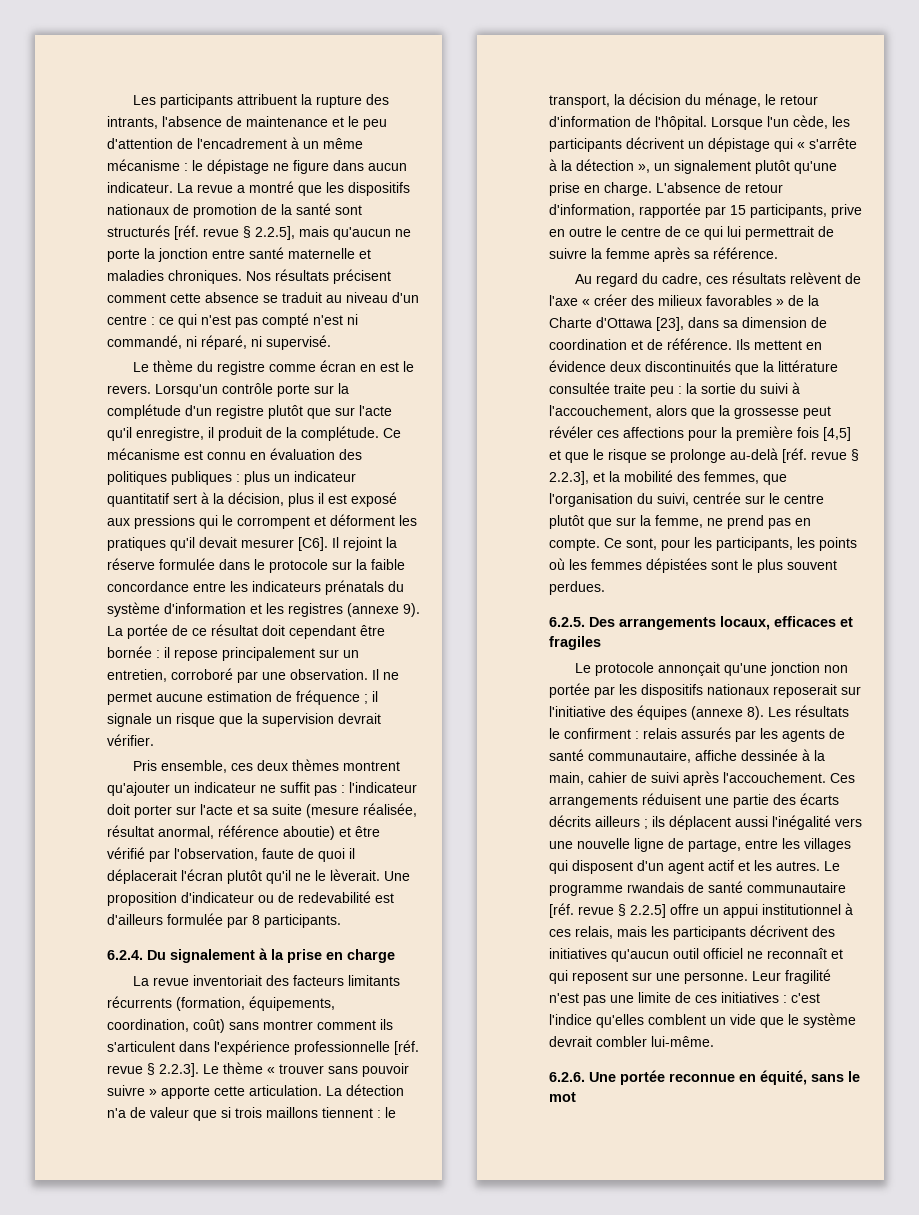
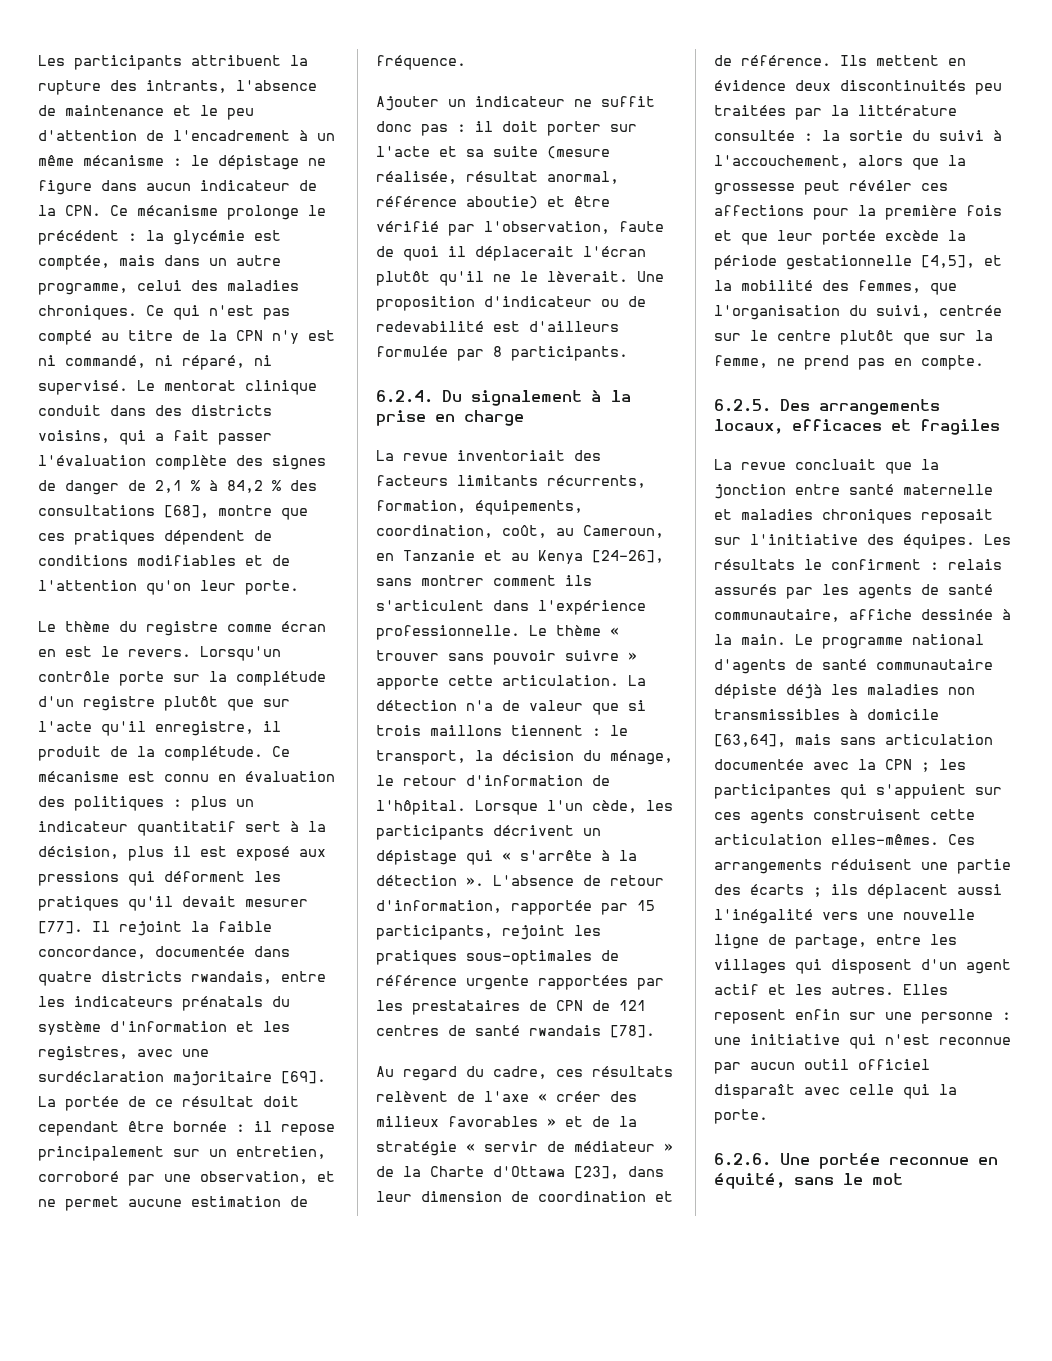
- Les participants attribuent la rupture des intrants, l'absence de maintenance et le peu d'attention de l'encadrement à un même mécanisme : le dépistage ne figure dans aucun indicateur. La revue a montré que les dispositifs nationaux de promotion de la santé sont structurés [réf. revue § 2.2.5], mais qu'aucun ne porte la jonction entre santé maternelle et maladies chroniques. Nos résultats précisent comment cette absence se traduit au niveau d'un centre : ce qui n'est pas compté n'est ni commandé, ni réparé, ni supervisé.
+ Les participants attribuent la rupture des intrants, l'absence de maintenance et le peu d'attention de l'encadrement à un même mécanisme : le dépistage ne figure dans aucun indicateur de la CPN. Ce mécanisme prolonge le précédent : la glycémie est comptée, mais dans un autre programme, celui des maladies chroniques. Ce qui n'est pas compté au titre de la CPN n'y est ni commandé, ni réparé, ni supervisé. Le mentorat clinique conduit dans des districts voisins, qui a fait passer l'évaluation complète des signes de danger de 2,1 % à 84,2 % des consultations [68], montre que ces pratiques dépendent de conditions modifiables et de l'attention qu'on leur porte.
- Ce mécanisme est connu en évaluation des politiques publiques : plus un indicateur quantitatif sert à la décision, plus il est exposé aux pressions qui le corrompent et déforment les pratiques qu'il devait mesurer [C6]. Il rejoint la réserve formulée dans le protocole sur la faible concordance entre les indicateurs prénatals du système d'information et les registres (annexe 9).
+ Ce mécanisme est connu en évaluation des politiques : plus un indicateur quantitatif sert à la décision, plus il est exposé aux pressions qui déforment les pratiques qu'il devait mesurer [77]. Il rejoint la faible concordance, documentée dans quatre districts rwandais, entre les indicateurs prénatals du système d'information et les registres, avec une surdéclaration majoritaire [69].
- La portée de ce résultat doit cependant être bornée : il repose principalement sur un entretien, corroboré par une observation. Il ne permet aucune estimation de fréquence ; il signale un risque que la supervision devrait vérifier.
- Pris ensemble, ces deux thèmes montrent qu'ajouter un indicateur ne suffit pas : l'indicateur doit porter sur l'acte et sa suite (mesure réalisée, résultat anormal, référence aboutie) et être vérifié par l'observation, faute de quoi il déplacerait l'écran plutôt qu'il ne le lèverait.
+ La portée de ce résultat doit cependant être bornée : il repose principalement sur un entretien, corroboré par une observation, et ne permet aucune estimation de fréquence.
+ Ajouter un indicateur ne suffit donc pas : il doit porter sur l'acte et sa suite (mesure réalisée, résultat anormal, référence aboutie) et être vérifié par l'observation, faute de quoi il déplacerait l'écran plutôt qu'il ne le lèverait.
- La revue inventoriait des facteurs limitants récurrents (formation, équipements, coordination, coût) sans montrer comment ils s'articulent dans l'expérience professionnelle [réf. revue § 2.2.3]. Le thème « trouver sans pouvoir suivre » apporte cette articulation.
+ La revue inventoriait des facteurs limitants récurrents, formation, équipements, coordination, coût, au Cameroun, en Tanzanie et au Kenya [24-26], sans montrer comment ils s'articulent dans l'expérience professionnelle. Le thème « trouver sans pouvoir suivre » apporte cette articulation.
- Lorsque l'un cède, les participants décrivent un dépistage qui « s'arrête à la détection », un signalement plutôt qu'une prise en charge.
+ Lorsque l'un cède, les participants décrivent un dépistage qui « s'arrête à la détection ».
- L'absence de retour d'information, rapportée par 15 participants, prive en outre le centre de ce qui lui permettrait de suivre la femme après sa référence.
+ L'absence de retour d'information, rapportée par 15 participants, rejoint les pratiques sous-optimales de référence urgente rapportées par les prestataires de CPN de 121 centres de santé rwandais [78].
- Au regard du cadre, ces résultats relèvent de l'axe « créer des milieux favorables » de la Charte d'Ottawa [23], dans sa dimension de coordination et de référence.
+ Au regard du cadre, ces résultats relèvent de l'axe « créer des milieux favorables » et de la stratégie « servir de médiateur » de la Charte d'Ottawa [23], dans leur dimension de coordination et de référence.
- Ils mettent en évidence deux discontinuités que la littérature consultée traite peu : la sortie du suivi à l'accouchement, alors que la grossesse peut révéler ces affections pour la première fois [4,5] et que le risque se prolonge au-delà [réf. revue § 2.2.3], et la mobilité des femmes, que l'organisation du suivi, centrée sur le centre plutôt que sur la femme, ne prend pas en compte. Ce sont, pour les participants, les points où les femmes dépistées sont le plus souvent perdues.
+ Ils mettent en évidence deux discontinuités peu traitées par la littérature consultée : la sortie du suivi à l'accouchement, alors que la grossesse peut révéler ces affections pour la première fois et que leur portée excède la période gestationnelle [4,5], et la mobilité des femmes, que l'organisation du suivi, centrée sur le centre plutôt que sur la femme, ne prend pas en compte.
- Le protocole annonçait qu'une jonction non portée par les dispositifs nationaux reposerait sur l'initiative des équipes (annexe 8).
+ La revue concluait que la jonction entre santé maternelle et maladies chroniques reposait sur l'initiative des équipes.
- Les résultats le confirment : relais assurés par les agents de santé communautaire, affiche dessinée à la main, cahier de suivi après l'accouchement.
+ Les résultats le confirment : relais assurés par les agents de santé communautaire, affiche dessinée à la main. Le programme national d'agents de santé communautaire dépiste déjà les maladies non transmissibles à domicile [63,64], mais sans articulation documentée avec la CPN ; les participantes qui s'appuient sur ces agents construisent cette articulation elles-mêmes.
- Ces arrangements réduisent une partie des écarts décrits ailleurs ; ils déplacent aussi l'inégalité vers une nouvelle ligne de partage, entre les villages qui disposent d'un agent actif et les autres.
+ Ces arrangements réduisent une partie des écarts ; ils déplacent aussi l'inégalité vers une nouvelle ligne de partage, entre les villages qui disposent d'un agent actif et les autres.
- Le programme rwandais de santé communautaire [réf. revue § 2.2.5] offre un appui institutionnel à ces relais, mais les participants décrivent des initiatives qu'aucun outil officiel ne reconnaît et qui reposent sur une personne. Leur fragilité n'est pas une limite de ces initiatives : c'est l'indice qu'elles comblent un vide que le système devrait combler lui-même.
+ Elles reposent enfin sur une personne : une initiative qui n'est reconnue par aucun outil officiel disparaît avec celle qui la porte.

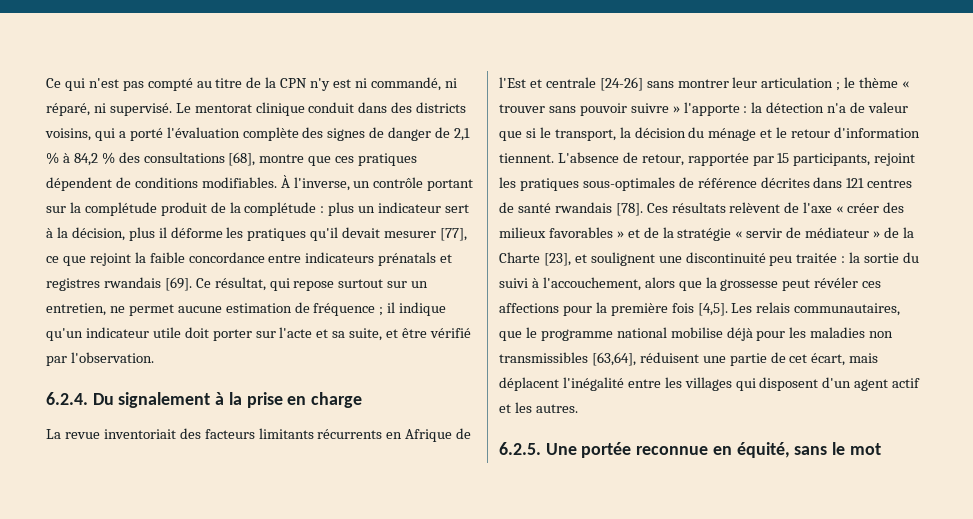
- Les participants attribuent la rupture des intrants, l'absence de maintenance et le peu d'attention de l'encadrement à un même mécanisme : le dépistage ne figure dans aucun indicateur de la CPN. Ce mécanisme prolonge le précédent : la glycémie est comptée, mais dans un autre programme, celui des maladies chroniques.
- Le mentorat clinique conduit dans des districts voisins, qui a fait passer l'évaluation complète des signes de danger de 2,1 % à 84,2 % des consultations [68], montre que ces pratiques dépendent de conditions modifiables et de l'attention qu'on leur porte.
- Le thème du registre comme écran en est le revers. Lorsqu'un contrôle porte sur la complétude d'un registre plutôt que sur l'acte qu'il enregistre, il produit de la complétude. Ce mécanisme est connu en évaluation des politiques : plus un indicateur quantitatif sert à la décision, plus il est exposé aux pressions qui déforment les pratiques qu'il devait mesurer [77]. Il rejoint la faible concordance, documentée dans quatre districts rwandais, entre les indicateurs prénatals du système d'information et les registres, avec une surdéclaration majoritaire [69]. La portée de ce résultat doit cependant être bornée : il repose principalement sur un entretien, corroboré par une observation, et ne permet aucune estimation de fréquence.
- Ajouter un indicateur ne suffit donc pas : il doit porter sur l'acte et sa suite (mesure réalisée, résultat anormal, référence aboutie) et être vérifié par l'observation, faute de quoi il déplacerait l'écran plutôt qu'il ne le lèverait. Une proposition d'indicateur ou de redevabilité est d'ailleurs formulée par 8 participants.
+ Le mentorat clinique conduit dans des districts voisins, qui a porté l'évaluation complète des signes de danger de 2,1 % à 84,2 % des consultations [68], montre que ces pratiques dépendent de conditions modifiables. À l'inverse, un contrôle portant sur la complétude produit de la complétude : plus un indicateur sert à la décision, plus il déforme les pratiques qu'il devait mesurer [77], ce que rejoint la faible concordance entre indicateurs prénatals et registres rwandais [69]. Ce résultat, qui repose surtout sur un entretien, ne permet aucune estimation de fréquence ; il indique qu'un indicateur utile doit porter sur l'acte et sa suite, et être vérifié par l'observation.
- La revue inventoriait des facteurs limitants récurrents, formation, équipements, coordination, coût, au Cameroun, en Tanzanie et au Kenya [24-26], sans montrer comment ils s'articulent dans l'expérience professionnelle. Le thème « trouver sans pouvoir suivre » apporte cette articulation. La détection n'a de valeur que si trois maillons tiennent : le transport, la décision du ménage, le retour d'information de l'hôpital. Lorsque l'un cède, les participants décrivent un dépistage qui « s'arrête à la détection ». L'absence de retour d'information, rapportée par 15 participants, rejoint les pratiques sous-optimales de référence urgente rapportées par les prestataires de CPN de 121 centres de santé rwandais [78].
- Au regard du cadre, ces résultats relèvent de l'axe « créer des milieux favorables » et de la stratégie « servir de médiateur » de la Charte d'Ottawa [23], dans leur dimension de coordination et de référence. Ils mettent en évidence deux discontinuités peu traitées par la littérature consultée :
+ La revue inventoriait des facteurs limitants récurrents en Afrique de l'Est et centrale [24-26] sans montrer leur articulation ; le thème « trouver sans pouvoir suivre » l'apporte : la détection n'a de valeur que si le transport, la décision du ménage et le retour d'information tiennent. L'absence de retour, rapportée par 15 participants, rejoint les pratiques sous-optimales de référence décrites dans 121 centres de santé rwandais [78]. Ces résultats relèvent de l'axe « créer des milieux favorables » et de la stratégie « servir de médiateur » de la Charte [23], et soulignent une discontinuité peu traitée :
- la sortie du suivi à l'accouchement, alors que la grossesse peut révéler ces affections pour la première fois et que leur portée excède la période gestationnelle [4,5], et la mobilité des femmes, que l'organisation du suivi, centrée sur le centre plutôt que sur la femme, ne prend pas en compte.
- 6.2.5. Des arrangements locaux, efficaces et fragiles
- La revue concluait que la jonction entre santé maternelle et maladies chroniques reposait sur l'initiative des équipes. Les résultats le confirment : relais assurés par les agents de santé communautaire, affiche dessinée à la main. Le programme national d'agents de santé communautaire dépiste déjà les maladies non transmissibles à domicile [63,64], mais sans articulation documentée avec la CPN ; les participantes qui s'appuient sur ces agents construisent cette articulation elles-mêmes. Ces arrangements réduisent une partie des écarts ; ils déplacent aussi l'inégalité vers une nouvelle ligne de partage, entre les villages qui disposent d'un agent actif et les autres. Elles reposent enfin sur une personne : une initiative qui n'est reconnue par aucun outil officiel disparaît avec celle qui la porte.
- 6.2.6. Une portée reconnue en équité, sans le mot
+ la sortie du suivi à l'accouchement, alors que la grossesse peut révéler ces affections pour la première fois [4,5]. Les relais communautaires, que le programme national mobilise déjà pour les maladies non transmissibles [63,64], réduisent une partie de cet écart, mais déplacent l'inégalité entre les villages qui disposent d'un agent actif et les autres.
+ 6.2.5. Une portée reconnue en équité, sans le mot

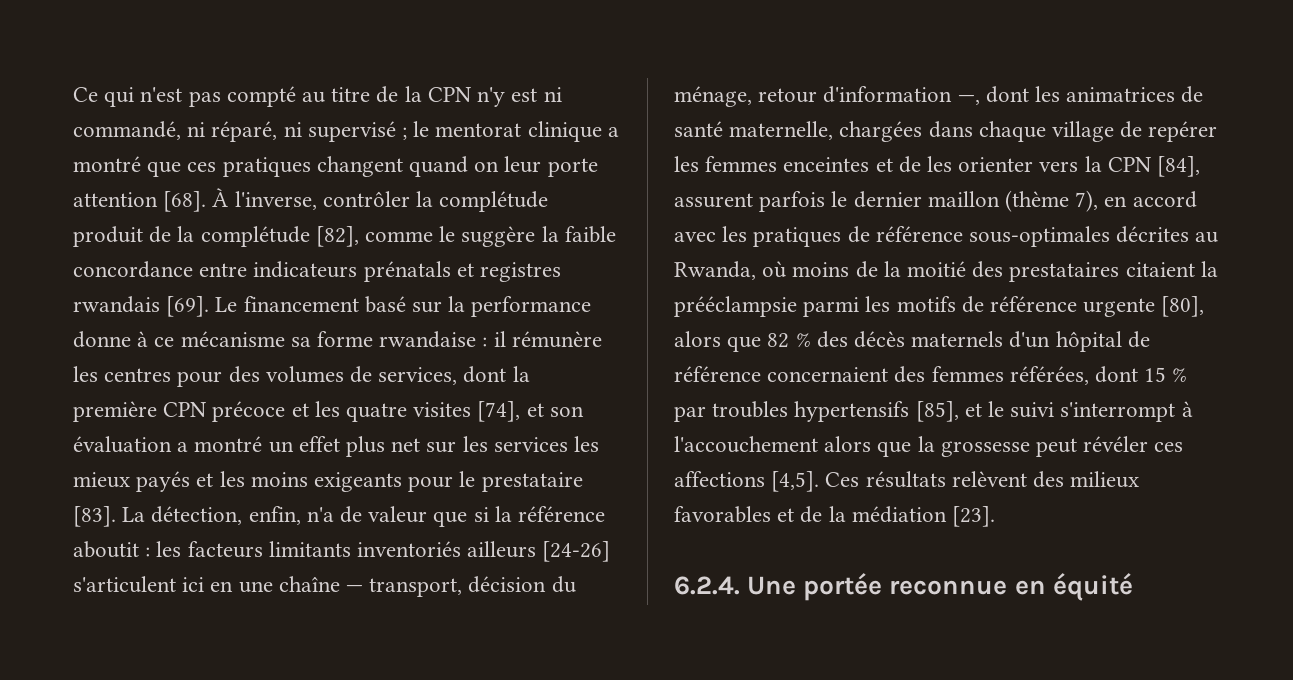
- Ce qui n'est pas compté au titre de la CPN n'y est ni commandé, ni réparé, ni supervisé. Le mentorat clinique conduit dans des districts voisins, qui a porté l'évaluation complète des signes de danger de 2,1 % à 84,2 % des consultations [68], montre que ces pratiques dépendent de conditions modifiables. À l'inverse, un contrôle portant sur la complétude produit de la complétude : plus un indicateur sert à la décision, plus il déforme les pratiques qu'il devait mesurer [77], ce que rejoint la faible concordance entre indicateurs prénatals et registres rwandais [69].
+ Ce qui n'est pas compté au titre de la CPN n'y est ni commandé, ni réparé, ni supervisé ; le mentorat clinique a montré que ces pratiques changent quand on leur porte attention [68]. À l'inverse, contrôler la complétude produit de la complétude [82], comme le suggère la faible concordance entre indicateurs prénatals et registres rwandais [69].
- Ce résultat, qui repose surtout sur un entretien, ne permet aucune estimation de fréquence ; il indique qu'un indicateur utile doit porter sur l'acte et sa suite, et être vérifié par l'observation.
- 6.2.4. Du signalement à la prise en charge
- La revue inventoriait des facteurs limitants récurrents en Afrique de l'Est et centrale [24-26] sans montrer leur articulation ; le thème « trouver sans pouvoir suivre » l'apporte : la détection n'a de valeur que si le transport, la décision du ménage et le retour d'information tiennent. L'absence de retour, rapportée par 15 participants, rejoint les pratiques sous-optimales de référence décrites dans 121 centres de santé rwandais [78]. Ces résultats relèvent de l'axe « créer des milieux favorables » et de la stratégie « servir de médiateur » de la Charte [23], et soulignent une discontinuité peu traitée : la sortie du suivi à l'accouchement, alors que la grossesse peut révéler ces affections pour la première fois [4,5]. Les relais communautaires, que le programme national mobilise déjà pour les maladies non transmissibles [63,64], réduisent une partie de cet écart, mais déplacent l'inégalité entre les villages qui disposent d'un agent actif et les autres.
- 6.2.5. Une portée reconnue en équité, sans le mot
+ Le financement basé sur la performance donne à ce mécanisme sa forme rwandaise : il rémunère les centres pour des volumes de services, dont la première CPN précoce et les quatre visites [74], et son évaluation a montré un effet plus net sur les services les mieux payés et les moins exigeants pour le prestataire [83]. La détection, enfin, n'a de valeur que si la référence aboutit : les facteurs limitants inventoriés ailleurs [24-26] s'articulent ici en une chaîne — transport, décision du ménage, retour d'information —, dont les animatrices de santé maternelle, chargées dans chaque village de repérer les femmes enceintes et de les orienter vers la CPN [84], assurent parfois le dernier maillon (thème 7), en accord avec les pratiques de référence sous-optimales décrites au Rwanda, où moins de la moitié des prestataires citaient la prééclampsie parmi les motifs de référence urgente [80], alors que 82 % des décès maternels d'un hôpital de référence concernaient des femmes référées, dont 15 % par troubles hypertensifs [85], et le suivi s'interrompt à l'accouchement alors que la grossesse peut révéler ces affections [4,5]. Ces résultats relèvent des milieux favorables et de la médiation [23].
+ 6.2.4. Une portée reconnue en équité

